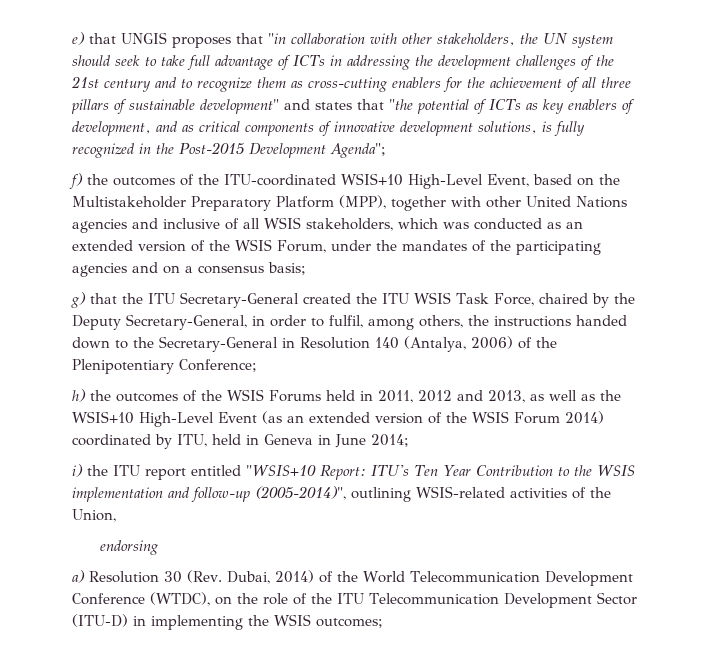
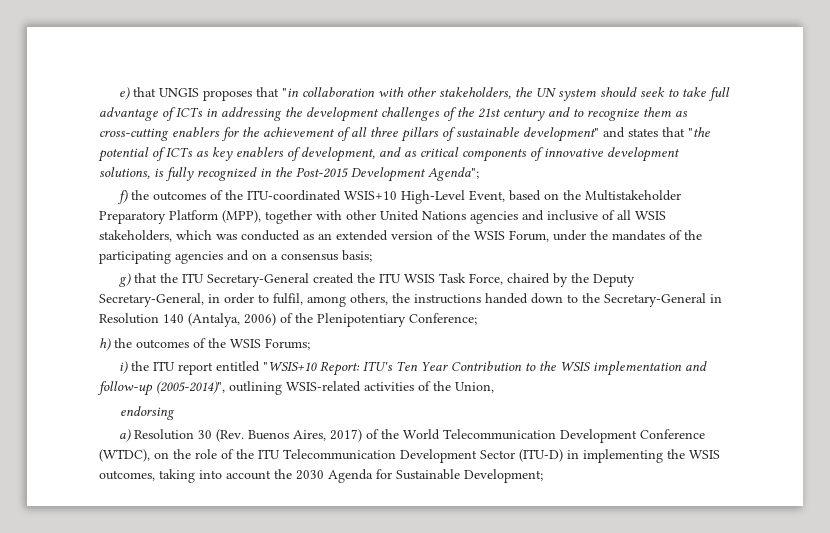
- h) the outcomes of the WSIS Forums held in 2011, 2012 and 2013, as well as the WSIS+10 High-Level Event (as an extended version of the WSIS Forum 2014) coordinated by ITU, held in Geneva in June 2014;
+ h) the outcomes of the WSIS Forums;
- a) Resolution 30 (Rev. Dubai, 2014) of the World Telecommunication Development Conference (WTDC), on the role of the ITU Telecommunication Development Sector (ITU-D) in implementing the WSIS outcomes;
+ a) Resolution 30 (Rev. Buenos Aires, 2017) of the World Telecommunication Development Conference (WTDC), on the role of the ITU Telecommunication Development Sector (ITU-D) in implementing the WSIS outcomes, taking into account the 2030 Agenda for Sustainable Development;

